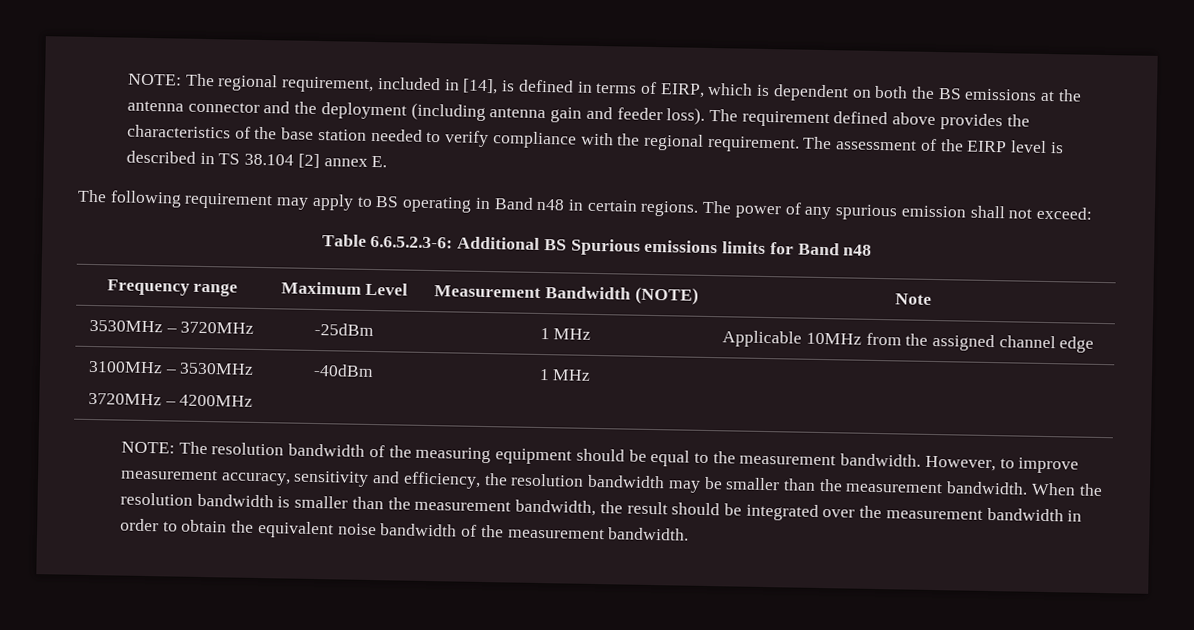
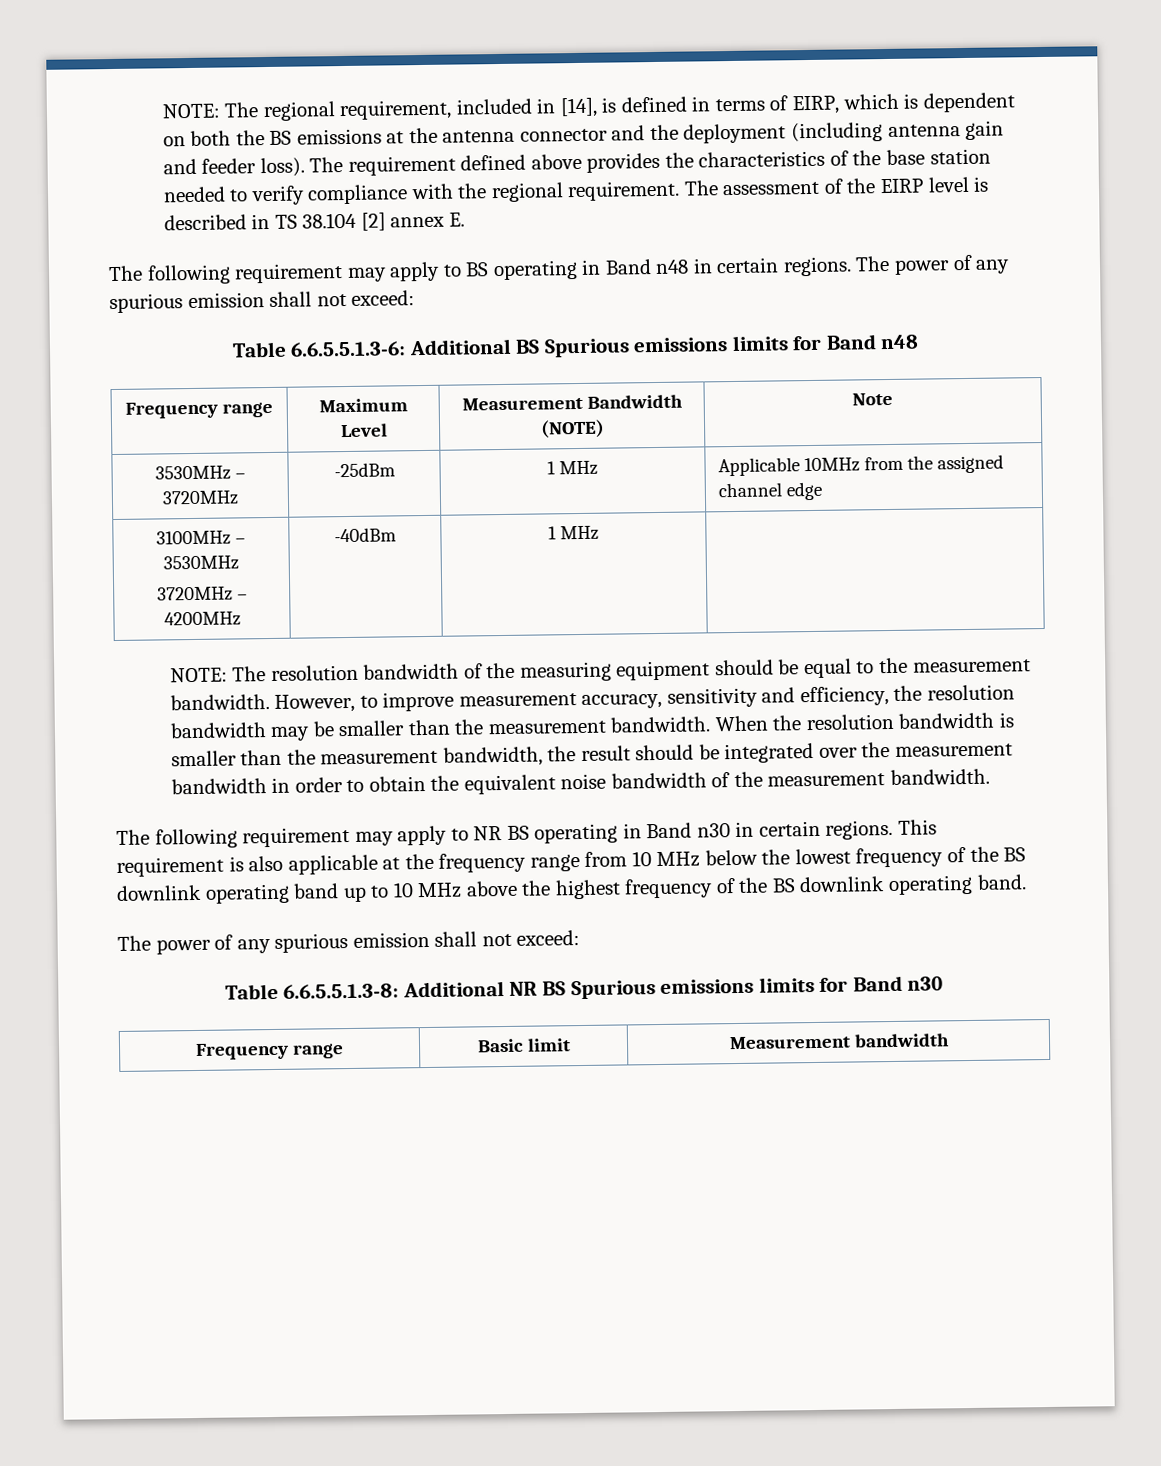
- Table 6.6.5.2.3-6: Additional BS Spurious emissions limits for Band n48
+ Table 6.6.5.5.1.3-6: Additional BS Spurious emissions limits for Band n48
+ The following requirement may apply to NR BS operating in Band n30 in certain regions. This requirement is also applicable at the frequency range from 10 MHz below the lowest frequency of the BS downlink operating band up to 10 MHz above the highest frequency of the BS downlink operating band.
+ The power of any spurious emission shall not exceed:
+ Table 6.6.5.5.1.3-8: Additional NR BS Spurious emissions limits for Band n30
+ Frequency range | Basic limit | Measurement bandwidth

